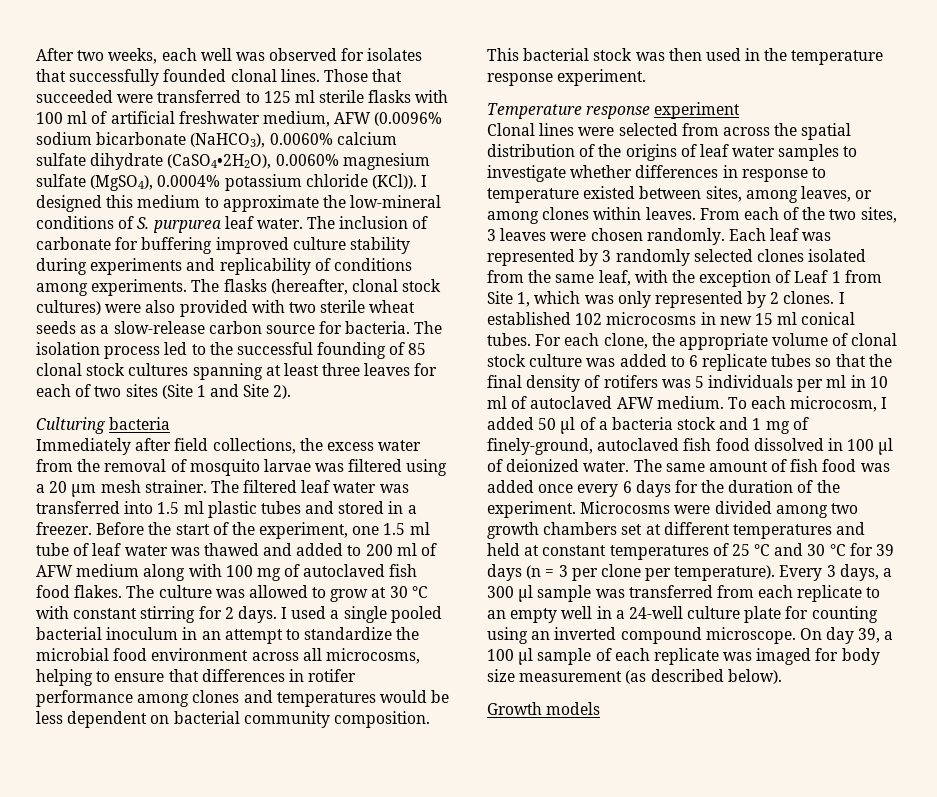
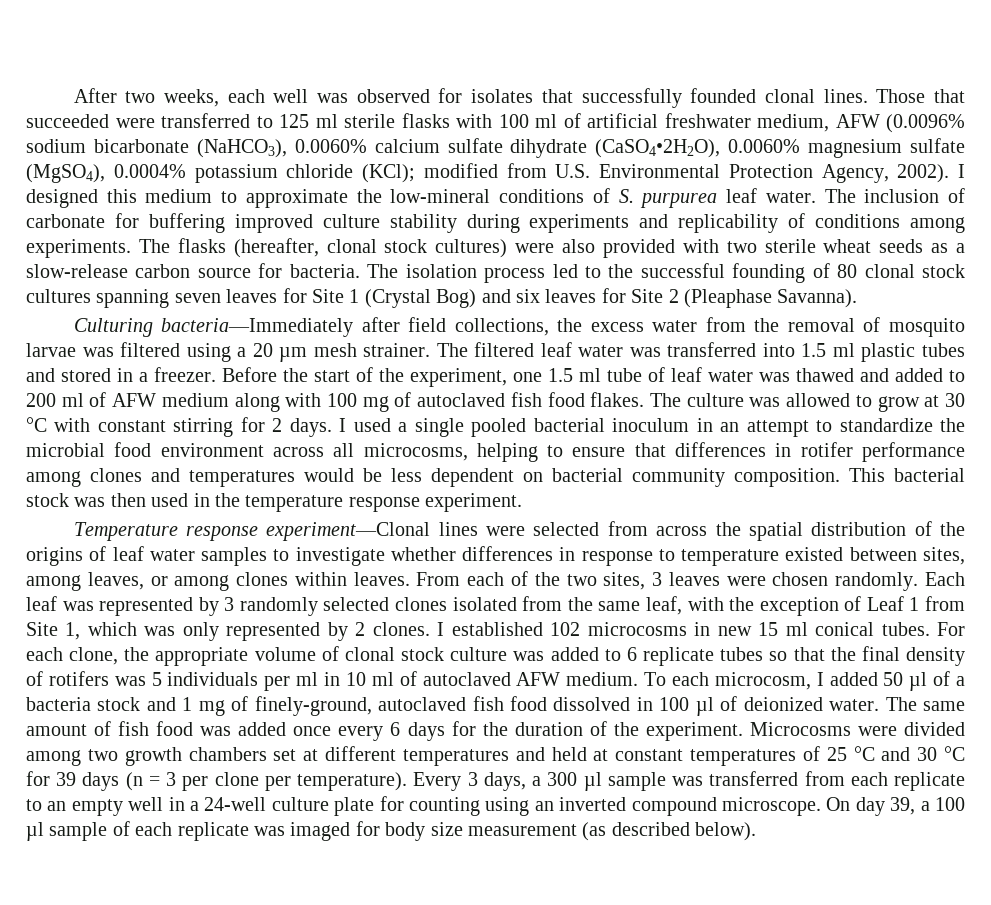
- Those that succeeded were transferred to 125 ml sterile flasks with 100 ml of artificial freshwater medium, AFW (0.0096% sodium bicarbonate (NaHCO3), 0.0060% calcium sulfate dihydrate (CaSO4•2H2O), 0.0060% magnesium sulfate (MgSO4), 0.0004% potassium chloride (KCl)).
+ Those that succeeded were transferred to 125 ml sterile flasks with 100 ml of artificial freshwater medium, AFW (0.0096% sodium bicarbonate (NaHCO3), 0.0060% calcium sulfate dihydrate (CaSO4•2H2O), 0.0060% magnesium sulfate (MgSO4), 0.0004% potassium chloride (KCl); modified from U.S. Environmental Protection Agency, 2002).
- The isolation process led to the successful founding of 85 clonal stock cultures spanning at least three leaves for each of two sites (Site 1 and Site 2).
+ The isolation process led to the successful founding of 80 clonal stock cultures spanning seven leaves for Site 1 (Crystal Bog) and six leaves for Site 2 (Pleaphase Savanna).
- Culturing bacteria
- Immediately after field collections, the excess water from the removal of mosquito larvae was filtered using a 20 µm mesh strainer.
+ Culturing bacteria—Immediately after field collections, the excess water from the removal of mosquito larvae was filtered using a 20 µm mesh strainer.
- Temperature response experiment
- Clonal lines were selected from across the spatial distribution of the origins of leaf water samples to investigate whether differences in response to temperature existed between sites, among leaves, or among clones within leaves.
+ Temperature response experiment—Clonal lines were selected from across the spatial distribution of the origins of leaf water samples to investigate whether differences in response to temperature existed between sites, among leaves, or among clones within leaves.
- Growth models

